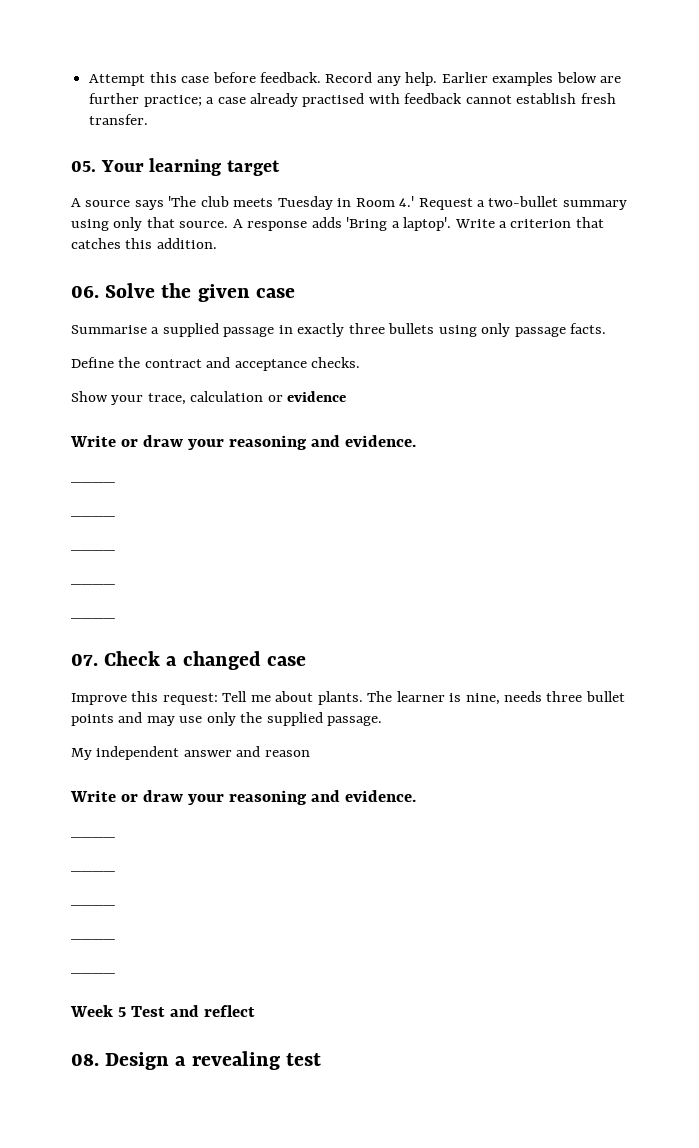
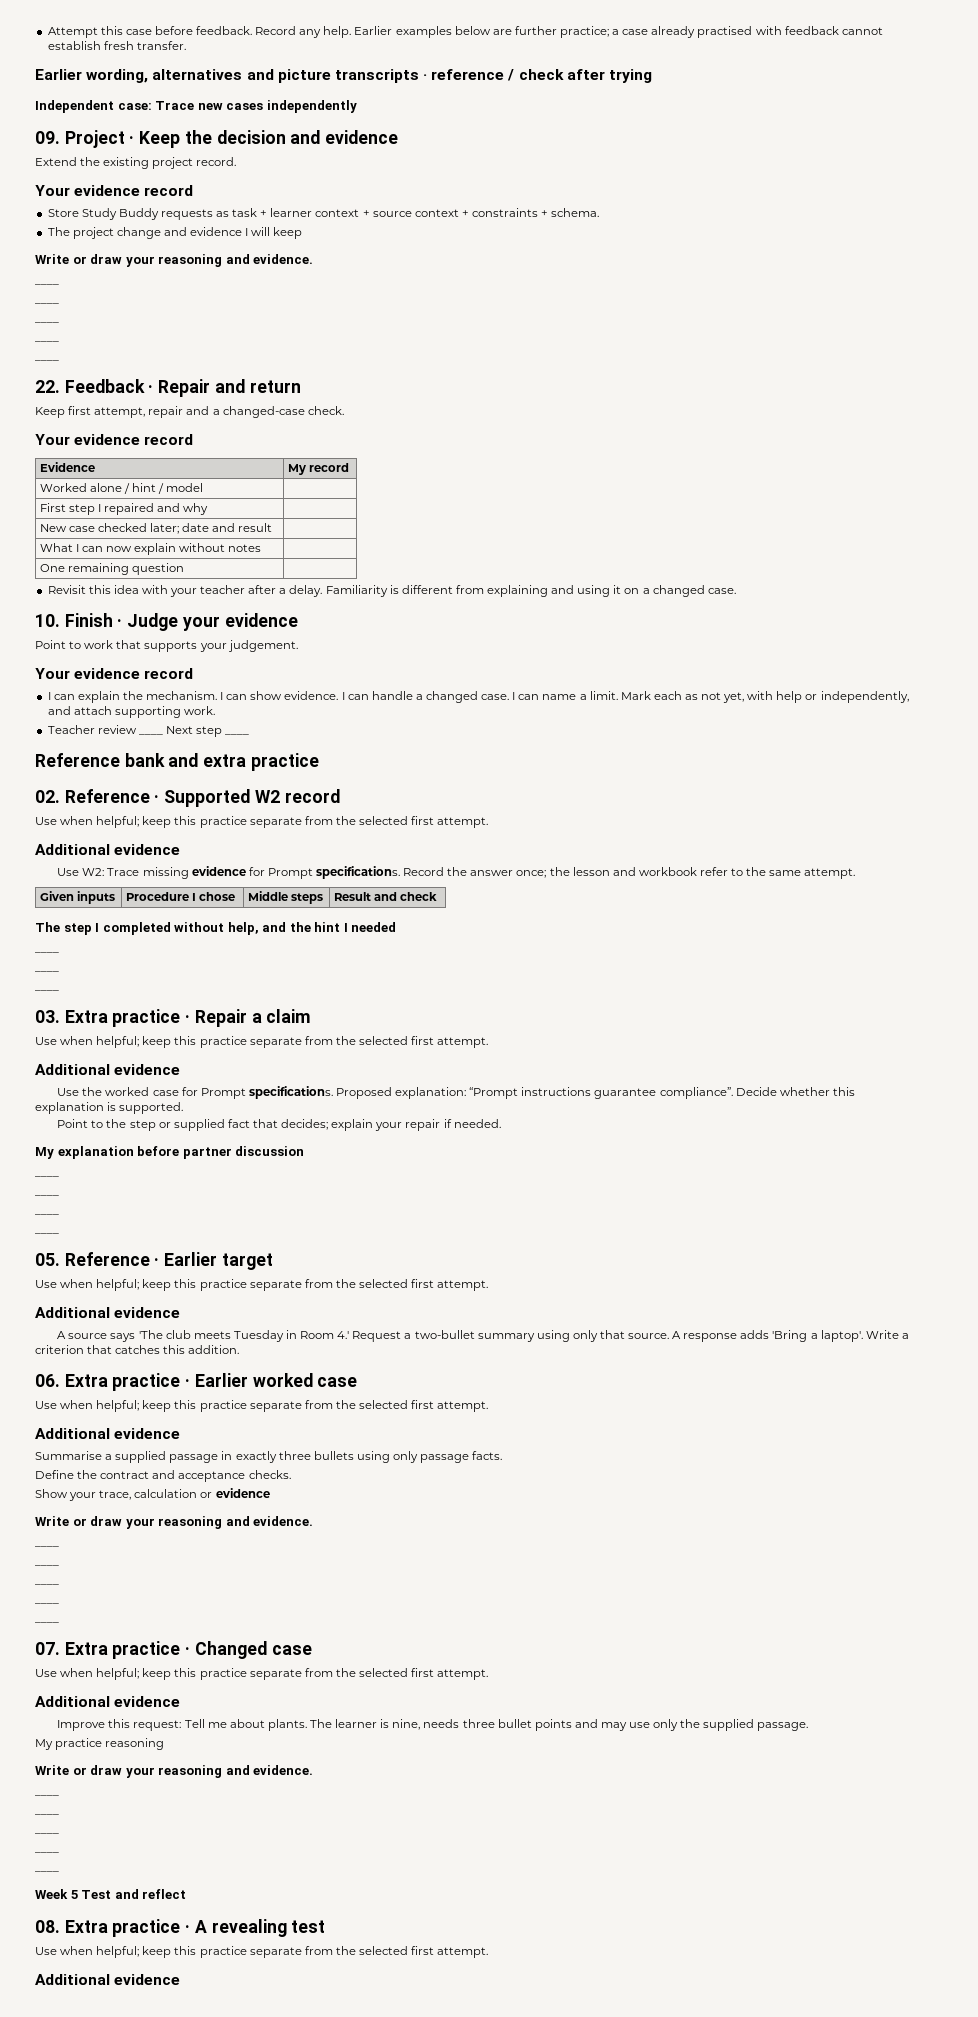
- 05. Your learning target
+ Earlier wording, alternatives and picture transcripts · reference / check after trying
+ Independent case: Trace new cases independently
+ 09. Project · Keep the decision and evidence
+ Extend the existing project record.
+ Your evidence record
+ Store Study Buddy requests as task + learner context + source context + constraints + schema.
+ The project change and evidence I will keep
+ Write or draw your reasoning and evidence.
+ ____
+ ____
+ ____
+ ____
+ ____
+ 22. Feedback · Repair and return
+ Keep first attempt, repair and a changed-case check.
+ Your evidence record
+ Evidence | My record
+ Worked alone / hint / model |
+ First step I repaired and why |
+ New case checked later; date and result |
+ What I can now explain without notes |
+ One remaining question |
+ Revisit this idea with your teacher after a delay. Familiarity is different from explaining and using it on a changed case.
+ 10. Finish · Judge your evidence
+ Point to work that supports your judgement.
+ Your evidence record
+ I can explain the mechanism. I can show evidence. I can handle a changed case. I can name a limit. Mark each as not yet, with help or independently, and attach supporting work.
+ Teacher review ____ Next step ____
+ Reference bank and extra practice
+ 02. Reference · Supported W2 record
+ Use when helpful; keep this practice separate from the selected first attempt.
+ Additional evidence
+ Use W2: Trace missing evidence for Prompt specifications. Record the answer once; the lesson and workbook refer to the same attempt.
+ Given inputs | Procedure I chose | Middle steps | Result and check
+ The step I completed without help, and the hint I needed
+ ____
+ ____
+ ____
+ 03. Extra practice · Repair a claim
+ Use when helpful; keep this practice separate from the selected first attempt.
+ Additional evidence
+ Use the worked case for Prompt specifications. Proposed explanation: “Prompt instructions guarantee compliance”. Decide whether this explanation is supported.
+ Point to the step or supplied fact that decides; explain your repair if needed.
+ My explanation before partner discussion
+ ____
+ ____
+ ____
+ ____
+ 05. Reference · Earlier target
+ Use when helpful; keep this practice separate from the selected first attempt.
+ Additional evidence
- 06. Solve the given case
+ 06. Extra practice · Earlier worked case
+ Use when helpful; keep this practice separate from the selected first attempt.
+ Additional evidence
- 07. Check a changed case
+ 07. Extra practice · Changed case
+ Use when helpful; keep this practice separate from the selected first attempt.
+ Additional evidence
- My independent answer and reason
+ My practice reasoning
- 08. Design a revealing test
+ 08. Extra practice · A revealing test
+ Use when helpful; keep this practice separate from the selected first attempt.
+ Additional evidence

